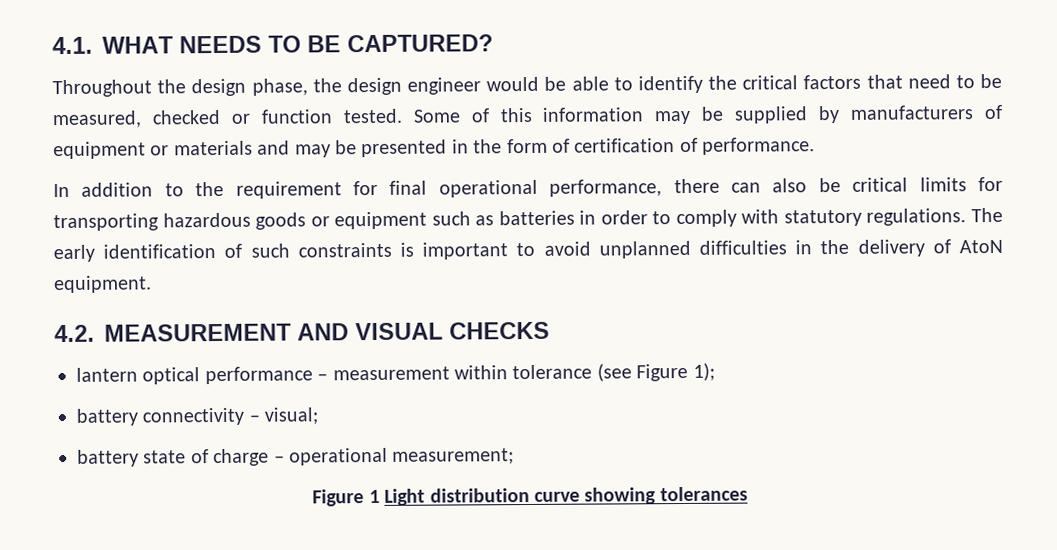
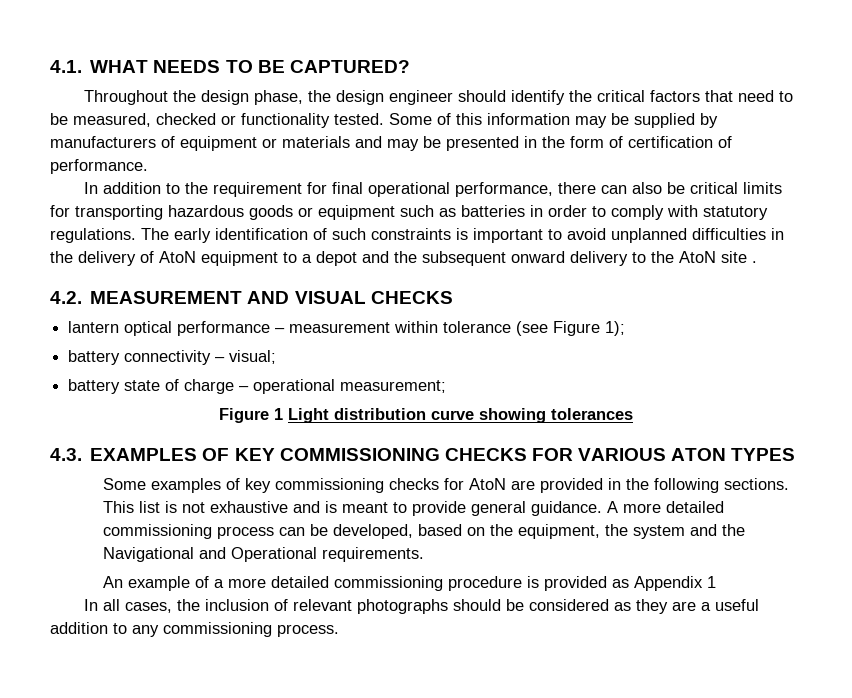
- Throughout the design phase, the design engineer would be able to identify the critical factors that need to be measured, checked or function tested.
+ Throughout the design phase, the design engineer should identify the critical factors that need to be measured, checked or functionality tested.
- The early identification of such constraints is important to avoid unplanned difficulties in the delivery of AtoN equipment.
+ The early identification of such constraints is important to avoid unplanned difficulties in the delivery of AtoN equipment to a depot and the subsequent onward delivery to the AtoN site .
+ 4.3. EXAMPLES OF KEY COMMISSIONING CHECKS FOR VARIOUS ATON TYPES
+ Some examples of key commissioning checks for AtoN are provided in the following sections. This list is not exhaustive and is meant to provide general guidance. A more detailed commissioning process can be developed, based on the equipment, the system and the Navigational and Operational requirements.
+ An example of a more detailed commissioning procedure is provided as Appendix 1
+ In all cases, the inclusion of relevant photographs should be considered as they are a useful addition to any commissioning process.

